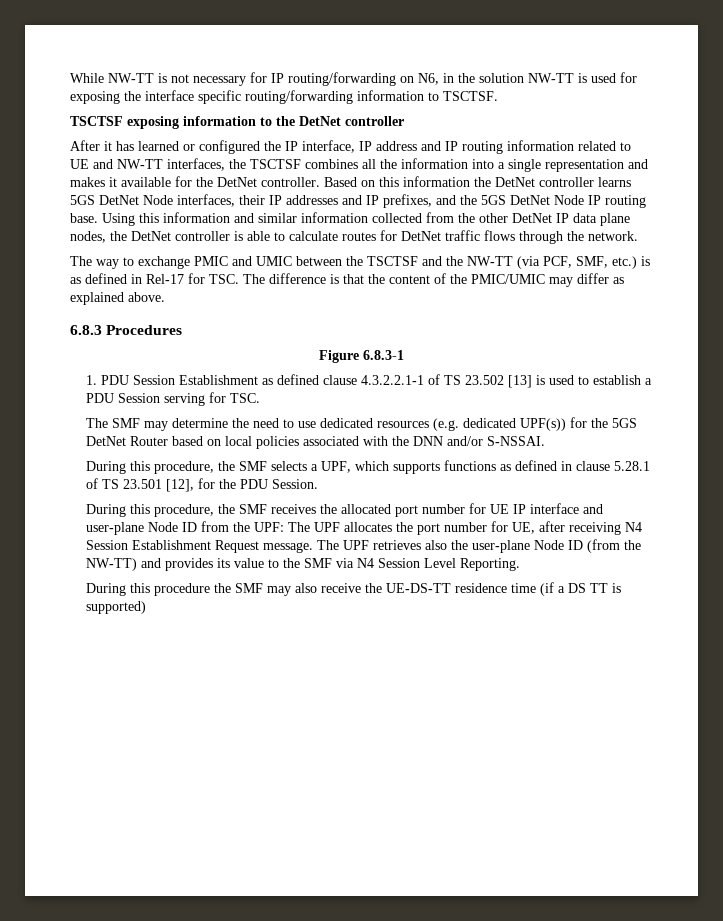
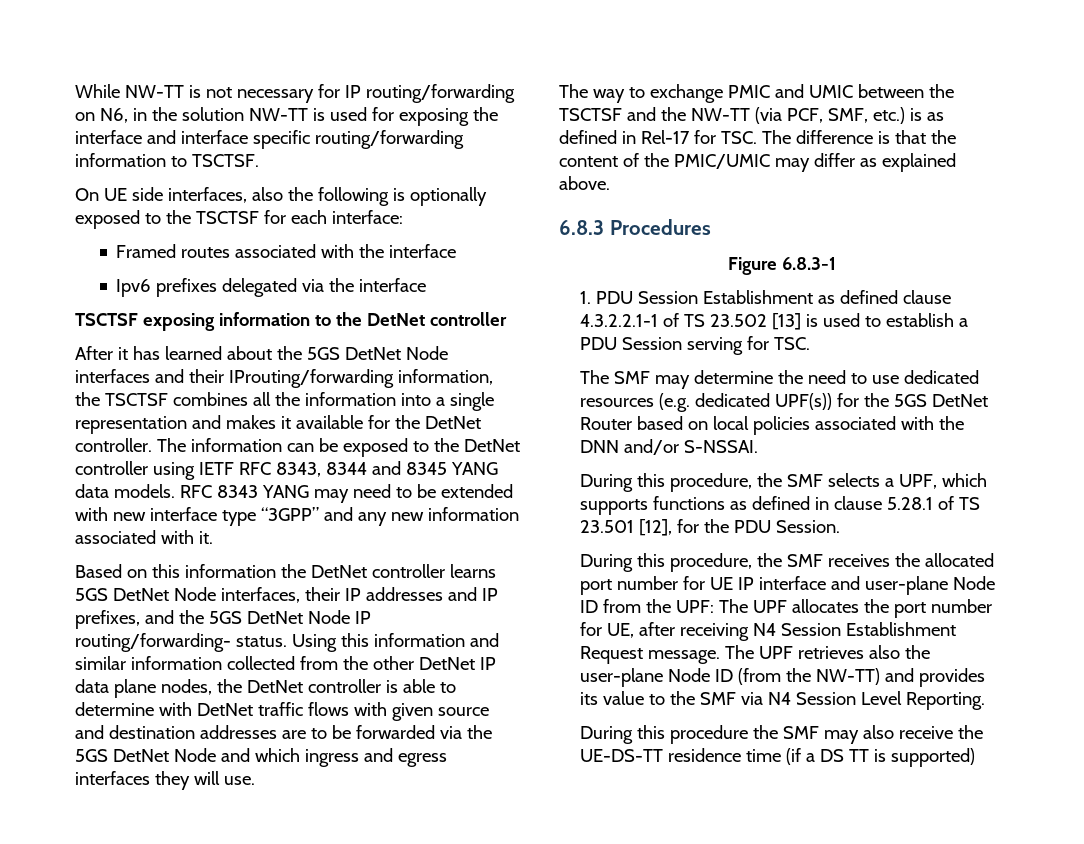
- While NW-TT is not necessary for IP routing/forwarding on N6, in the solution NW-TT is used for exposing the interface specific routing/forwarding information to TSCTSF.
+ While NW-TT is not necessary for IP routing/forwarding on N6, in the solution NW-TT is used for exposing the interface and interface specific routing/forwarding information to TSCTSF.
+ On UE side interfaces, also the following is optionally exposed to the TSCTSF for each interface:
+ Framed routes associated with the interface
+ Ipv6 prefixes delegated via the interface
- After it has learned or configured the IP interface, IP address and IP routing information related to UE and NW-TT interfaces, the TSCTSF combines all the information into a single representation and makes it available for the DetNet controller. Based on this information the DetNet controller learns 5GS DetNet Node interfaces, their IP addresses and IP prefixes, and the 5GS DetNet Node IP routing base.
+ After it has learned about the 5GS DetNet Node interfaces and their IProuting/forwarding information, the TSCTSF combines all the information into a single representation and makes it available for the DetNet controller. The information can be exposed to the DetNet controller using IETF RFC 8343, 8344 and 8345 YANG data models. RFC 8343 YANG may need to be extended with new interface type “3GPP” and any new information associated with it.
+ Based on this information the DetNet controller learns 5GS DetNet Node interfaces, their IP addresses and IP prefixes, and the 5GS DetNet Node IP routing/forwarding- status.
- Using this information and similar information collected from the other DetNet IP data plane nodes, the DetNet controller is able to calculate routes for DetNet traffic flows through the network.
+ Using this information and similar information collected from the other DetNet IP data plane nodes, the DetNet controller is able to determine with DetNet traffic flows with given source and destination addresses are to be forwarded via the 5GS DetNet Node and which ingress and egress interfaces they will use.

